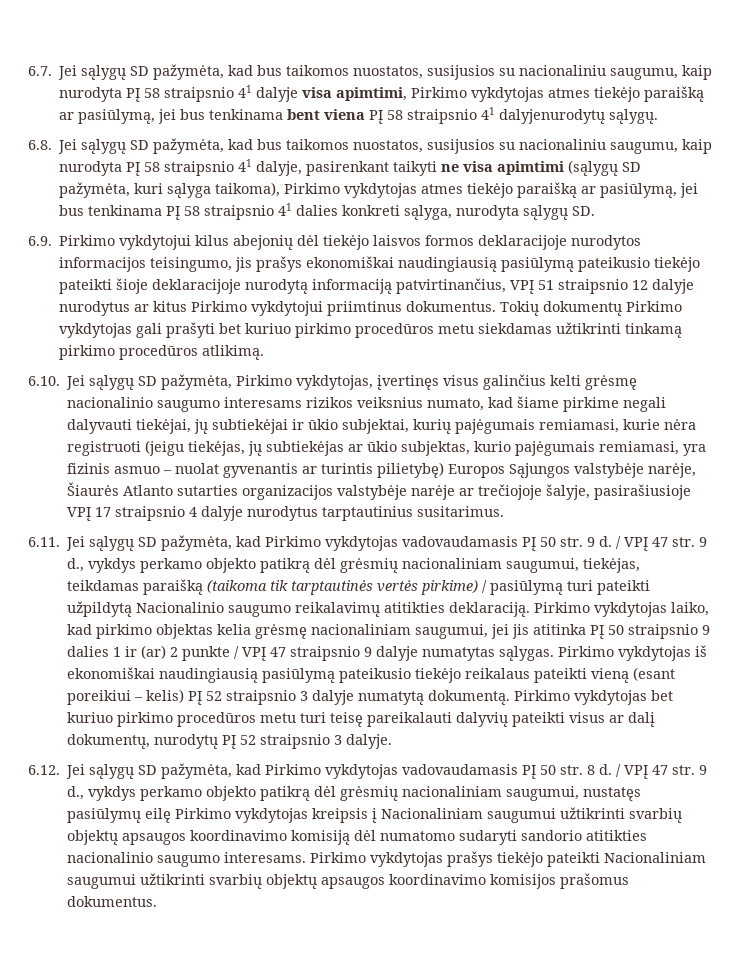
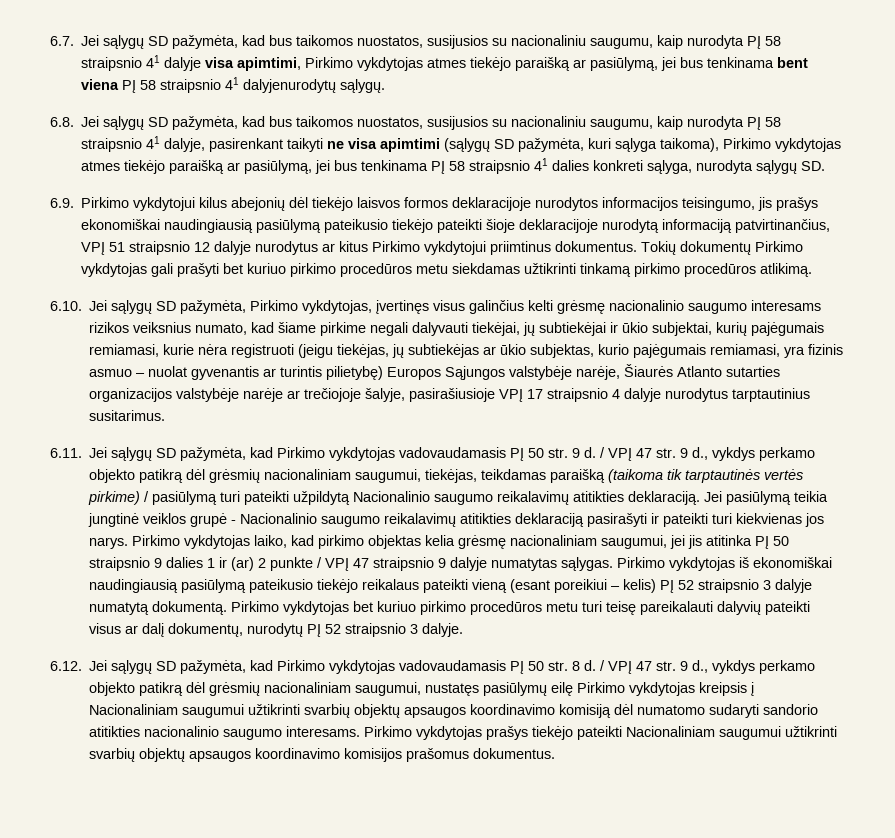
+ Jei pasiūlymą teikia jungtinė veiklos grupė - Nacionalinio saugumo reikalavimų atitikties deklaraciją pasirašyti ir pateikti turi kiekvienas jos narys.

